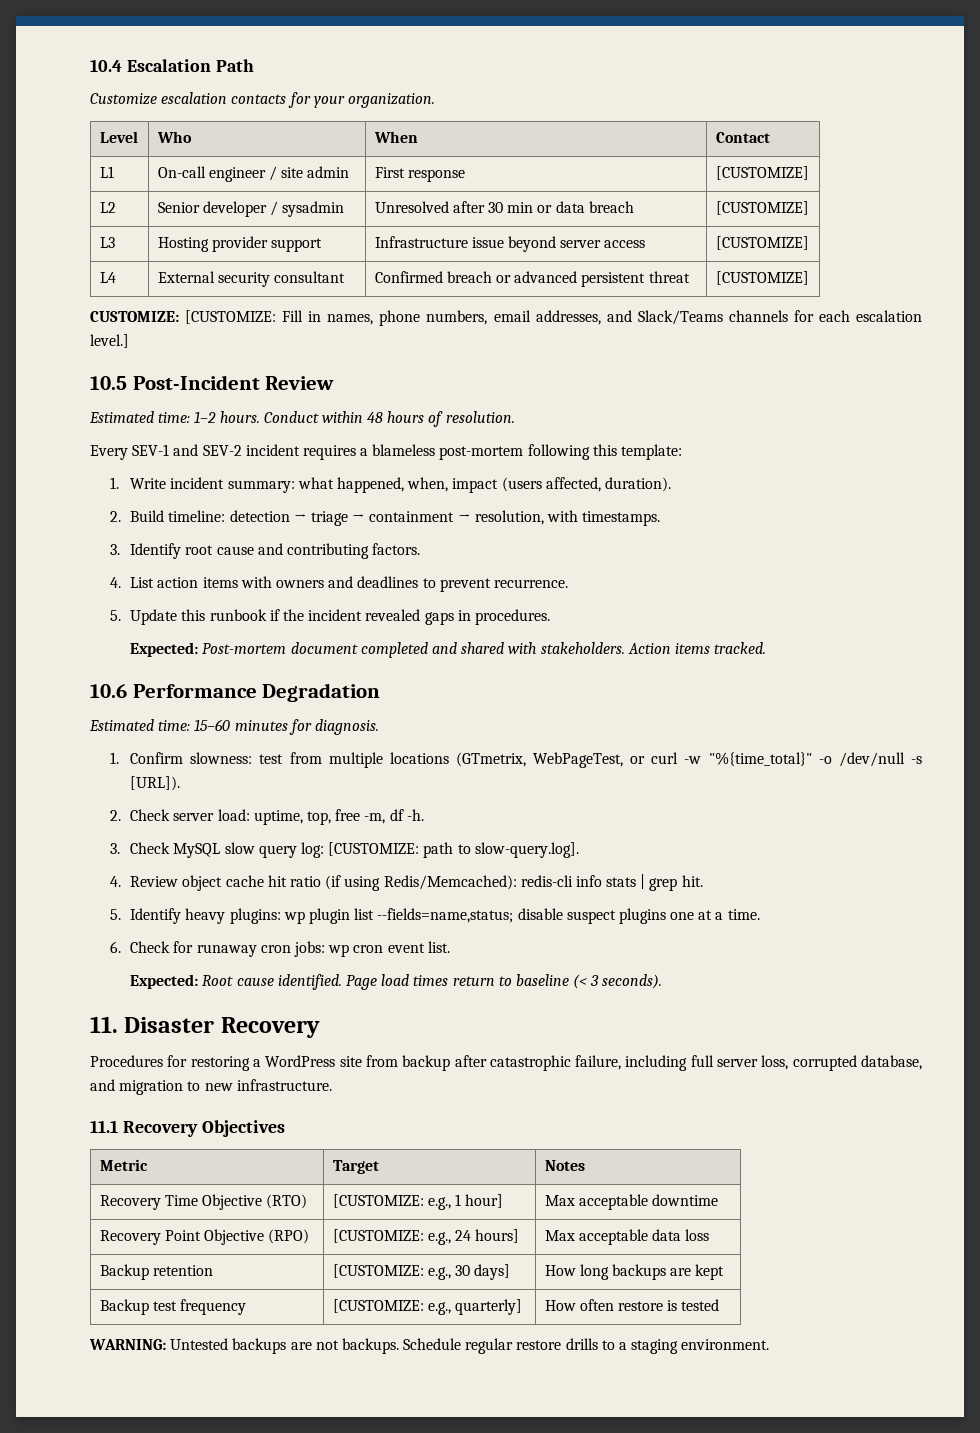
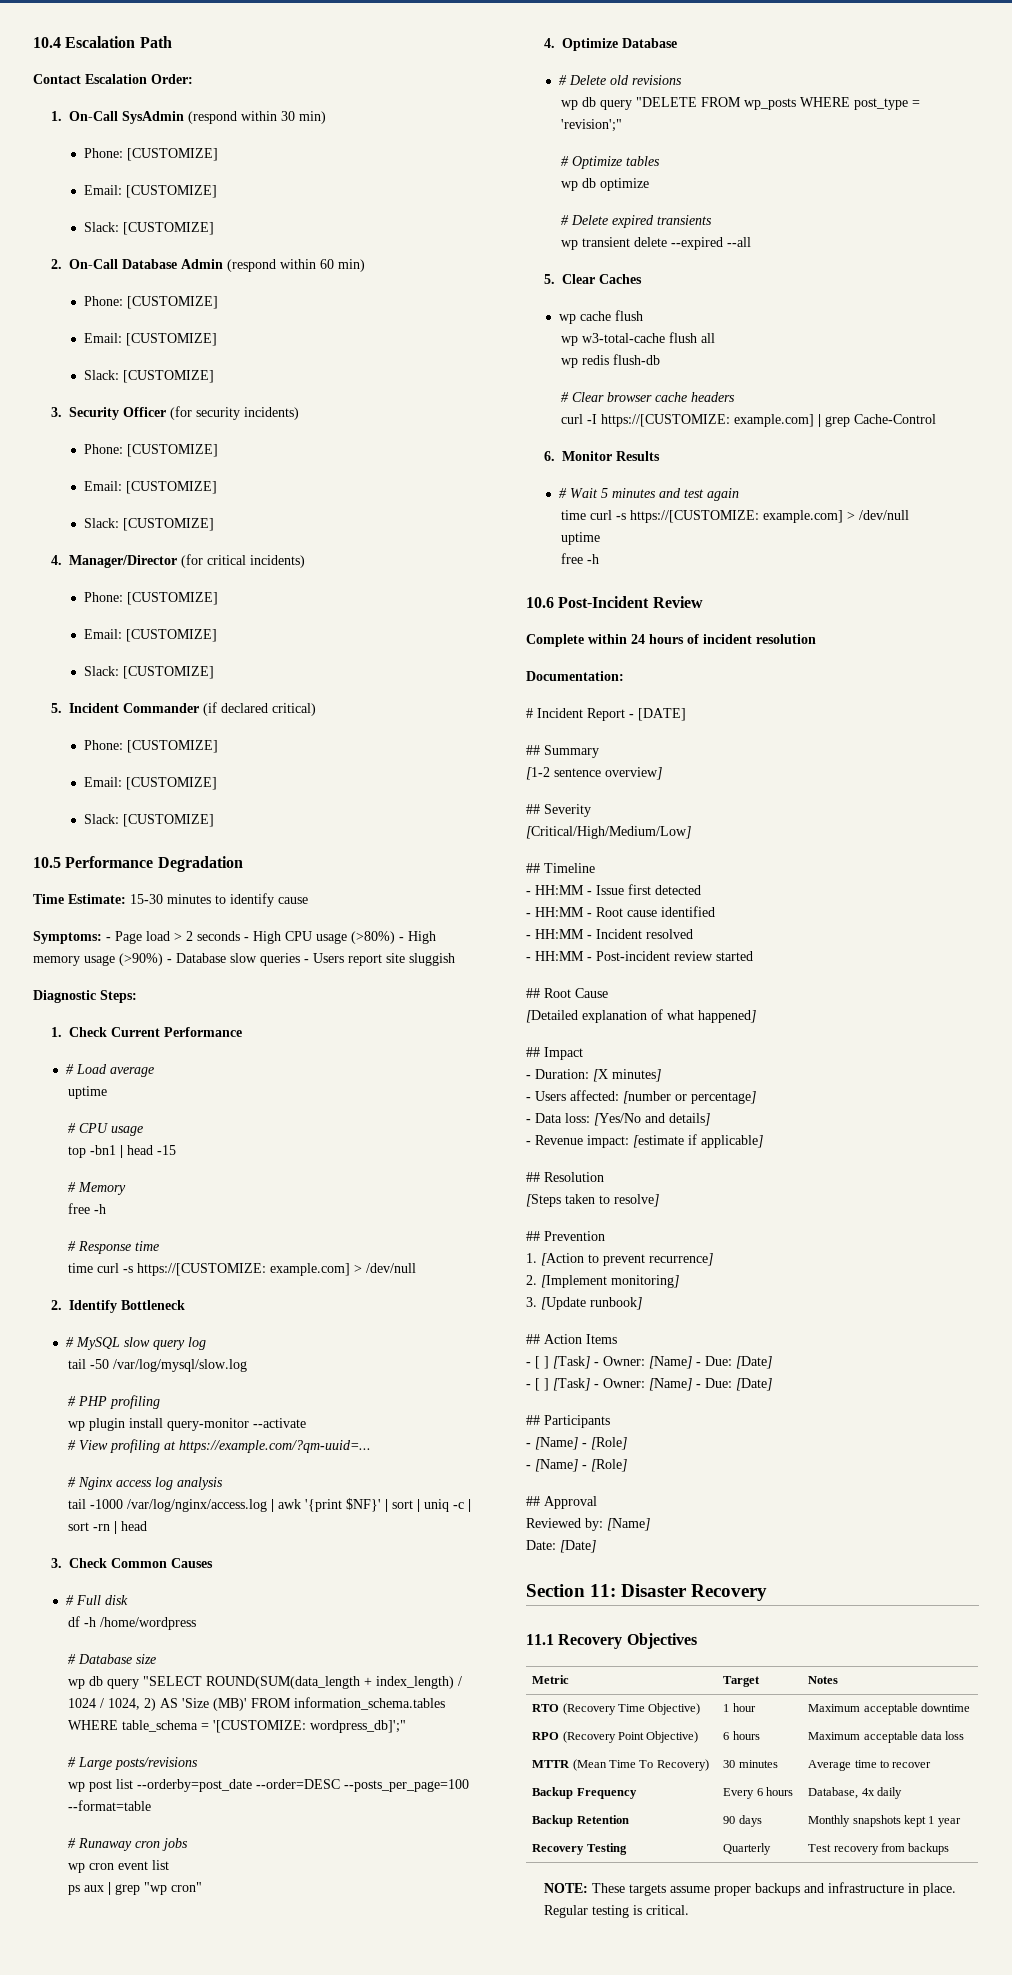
- Customize escalation contacts for your organization.
- Level | Who | When | Contact
- L1 | On-call engineer / site admin | First response | [CUSTOMIZE]
- L2 | Senior developer / sysadmin | Unresolved after 30 min or data breach | [CUSTOMIZE]
- L3 | Hosting provider support | Infrastructure issue beyond server access | [CUSTOMIZE]
- L4 | External security consultant | Confirmed breach or advanced persistent threat | [CUSTOMIZE]
- CUSTOMIZE: [CUSTOMIZE: Fill in names, phone numbers, email addresses, and Slack/Teams channels for each escalation level.]
- 10.5 Post-Incident Review
- Estimated time: 1–2 hours. Conduct within 48 hours of resolution.
- Every SEV-1 and SEV-2 incident requires a blameless post-mortem following this template:
- 1. Write incident summary: what happened, when, impact (users affected, duration).
- 2. Build timeline: detection → triage → containment → resolution, with timestamps.
- 3. Identify root cause and contributing factors.
- 4. List action items with owners and deadlines to prevent recurrence.
- 5. Update this runbook if the incident revealed gaps in procedures.
- Expected: Post-mortem document completed and shared with stakeholders. Action items tracked.
- 10.6 Performance Degradation
- Estimated time: 15–60 minutes for diagnosis.
- 1. Confirm slowness: test from multiple locations (GTmetrix, WebPageTest, or curl -w "%{time_total}" -o /dev/null -s [URL]).
- 2. Check server load: uptime, top, free -m, df -h.
- 3. Check MySQL slow query log: [CUSTOMIZE: path to slow-query.log].
- 4. Review object cache hit ratio (if using Redis/Memcached): redis-cli info stats | grep hit.
- 5. Identify heavy plugins: wp plugin list --fields=name,status; disable suspect plugins one at a time.
- 6. Check for runaway cron jobs: wp cron event list.
- Expected: Root cause identified. Page load times return to baseline (< 3 seconds).
- 11. Disaster Recovery
- Procedures for restoring a WordPress site from backup after catastrophic failure, including full server loss, corrupted database, and migration to new infrastructure.
+ Contact Escalation Order:
+ 1. On-Call SysAdmin (respond within 30 min)
+ Phone: [CUSTOMIZE]
+ Email: [CUSTOMIZE]
+ Slack: [CUSTOMIZE]
+ 2. On-Call Database Admin (respond within 60 min)
+ Phone: [CUSTOMIZE]
+ Email: [CUSTOMIZE]
+ Slack: [CUSTOMIZE]
+ 3. Security Officer (for security incidents)
+ Phone: [CUSTOMIZE]
+ Email: [CUSTOMIZE]
+ Slack: [CUSTOMIZE]
+ 4. Manager/Director (for critical incidents)
+ Phone: [CUSTOMIZE]
+ Email: [CUSTOMIZE]
+ Slack: [CUSTOMIZE]
+ 5. Incident Commander (if declared critical)
+ Phone: [CUSTOMIZE]
+ Email: [CUSTOMIZE]
+ Slack: [CUSTOMIZE]
+ 10.5 Performance Degradation
+ Time Estimate: 15-30 minutes to identify cause
+ Symptoms: - Page load > 2 seconds - High CPU usage (>80%) - High memory usage (>90%) - Database slow queries - Users report site sluggish
+ Diagnostic Steps:
+ 1. Check Current Performance
+ # Load average
+ uptime
+ # CPU usage
+ top -bn1 | head -15
+ # Memory
+ free -h
+ # Response time
+ time curl -s https://[CUSTOMIZE: example.com] > /dev/null
+ 2. Identify Bottleneck
+ # MySQL slow query log
+ tail -50 /var/log/mysql/slow.log
+ # PHP profiling
+ wp plugin install query-monitor --activate
+ # View profiling at https://example.com/?qm-uuid=...
+ # Nginx access log analysis
+ tail -1000 /var/log/nginx/access.log | awk '{print $NF}' | sort | uniq -c | sort -rn | head
+ 3. Check Common Causes
+ # Full disk
+ df -h /home/wordpress
+ # Database size
+ wp db query "SELECT ROUND(SUM(data_length + index_length) / 1024 / 1024, 2) AS 'Size (MB)' FROM information_schema.tables WHERE table_schema = '[CUSTOMIZE: wordpress_db]';"
+ # Large posts/revisions
+ wp post list --orderby=post_date --order=DESC --posts_per_page=100 --format=table
+ # Runaway cron jobs
+ wp cron event list
+ ps aux | grep "wp cron"
+ 4. Optimize Database
+ # Delete old revisions
+ wp db query "DELETE FROM wp_posts WHERE post_type = 'revision';"
+ # Optimize tables
+ wp db optimize
+ # Delete expired transients
+ wp transient delete --expired --all
+ 5. Clear Caches
+ wp cache flush
+ wp w3-total-cache flush all
+ wp redis flush-db
+ # Clear browser cache headers
+ curl -I https://[CUSTOMIZE: example.com] | grep Cache-Control
+ 6. Monitor Results
+ # Wait 5 minutes and test again
+ time curl -s https://[CUSTOMIZE: example.com] > /dev/null
+ uptime
+ free -h
+ 10.6 Post-Incident Review
+ Complete within 24 hours of incident resolution
+ Documentation:
+ # Incident Report - [DATE]
+ ## Summary
+ [1-2 sentence overview]
+ ## Severity
+ [Critical/High/Medium/Low]
+ ## Timeline
+ - HH:MM - Issue first detected
+ - HH:MM - Root cause identified
+ - HH:MM - Incident resolved
+ - HH:MM - Post-incident review started
+ ## Root Cause
+ [Detailed explanation of what happened]
+ ## Impact
+ - Duration: [X minutes]
+ - Users affected: [number or percentage]
+ - Data loss: [Yes/No and details]
+ - Revenue impact: [estimate if applicable]
+ ## Resolution
+ [Steps taken to resolve]
+ ## Prevention
+ 1. [Action to prevent recurrence]
+ 2. [Implement monitoring]
+ 3. [Update runbook]
+ ## Action Items
+ - [ ] [Task] - Owner: [Name] - Due: [Date]
+ - [ ] [Task] - Owner: [Name] - Due: [Date]
+ ## Participants
+ - [Name] - [Role]
+ - [Name] - [Role]
+ ## Approval
+ Reviewed by: [Name]
+ Date: [Date]
+ Section 11: Disaster Recovery
- Recovery Time Objective (RTO) | [CUSTOMIZE: e.g., 1 hour] | Max acceptable downtime
- Recovery Point Objective (RPO) | [CUSTOMIZE: e.g., 24 hours] | Max acceptable data loss
- Backup retention | [CUSTOMIZE: e.g., 30 days] | How long backups are kept
- Backup test frequency | [CUSTOMIZE: e.g., quarterly] | How often restore is tested
- WARNING: Untested backups are not backups. Schedule regular restore drills to a staging environment.
+ RTO (Recovery Time Objective) | 1 hour | Maximum acceptable downtime
+ RPO (Recovery Point Objective) | 6 hours | Maximum acceptable data loss
+ MTTR (Mean Time To Recovery) | 30 minutes | Average time to recover
+ Backup Frequency | Every 6 hours | Database, 4x daily
+ Backup Retention | 90 days | Monthly snapshots kept 1 year
+ Recovery Testing | Quarterly | Test recovery from backups
+ NOTE: These targets assume proper backups and infrastructure in place. Regular testing is critical.

